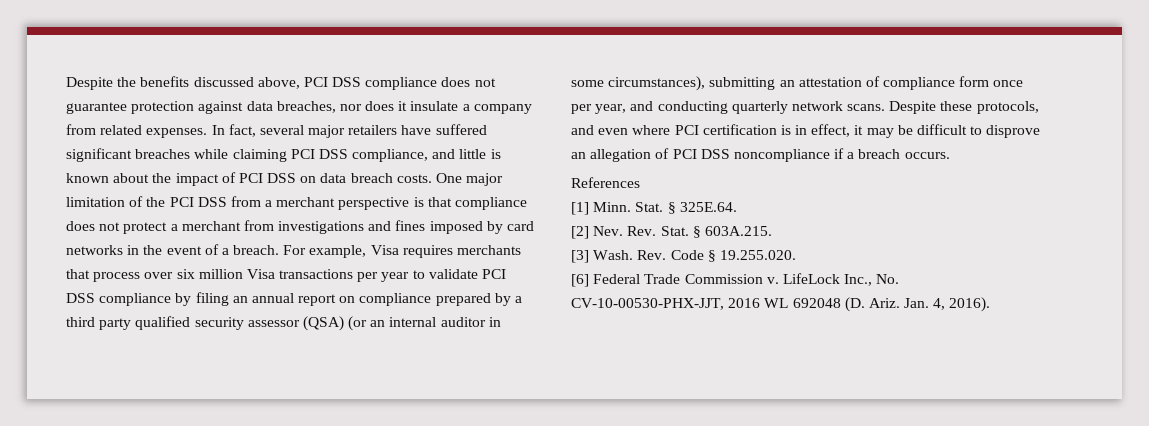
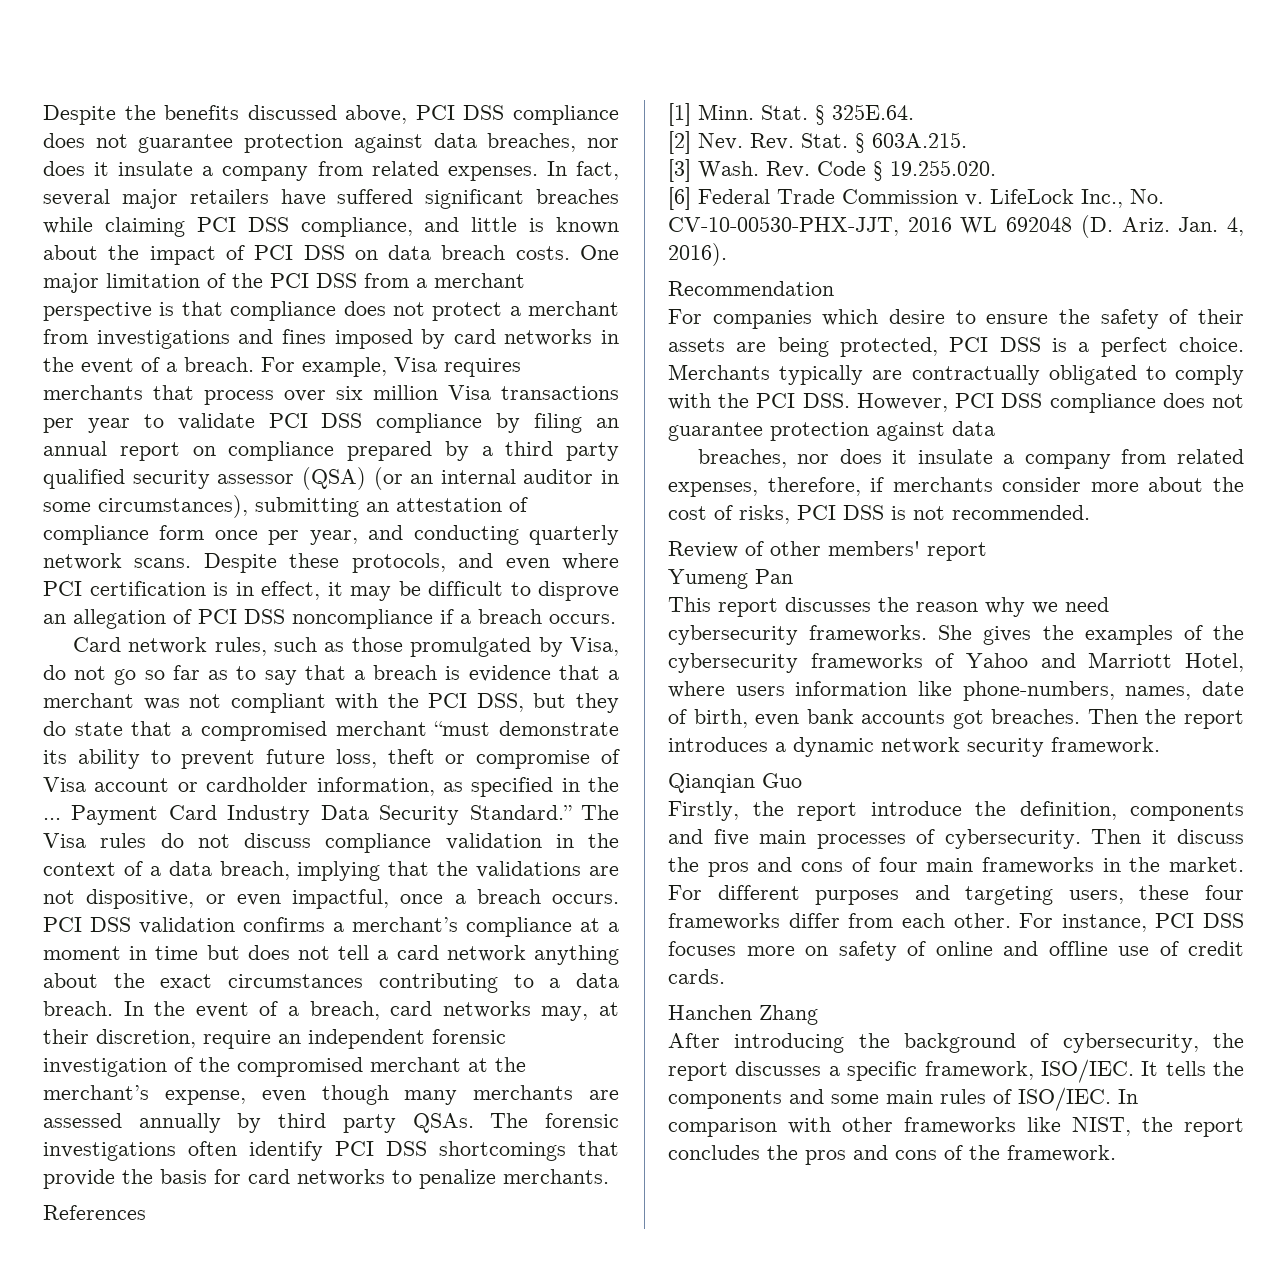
+ Card network rules, such as those promulgated by Visa, do not go so far as to say that a breach is evidence that a merchant was not compliant with the PCI DSS, but they do state that a compromised merchant “must demonstrate its ability to prevent future loss, theft or compromise of Visa account or cardholder information, as specified in the ... Payment Card Industry Data Security Standard.” The Visa rules do not discuss compliance validation in the context of a data breach, implying that the validations are not dispositive, or even impactful, once a breach occurs. PCI DSS validation confirms a merchant’s compliance at a moment in time but does not tell a card network anything about the exact circumstances contributing to a data breach. In the event of a breach, card networks may, at their discretion, require an independent forensic investigation of the compromised merchant at the merchant’s expense, even though many merchants are assessed annually by third party QSAs. The forensic investigations often identify PCI DSS shortcomings that provide the basis for card networks to penalize merchants.
+ Recommendation
+ For companies which desire to ensure the safety of their assets are being protected, PCI DSS is a perfect choice. Merchants typically are contractually obligated to comply with the PCI DSS. However, PCI DSS compliance does not guarantee protection against data
+ breaches, nor does it insulate a company from related expenses, therefore, if merchants consider more about the cost of risks, PCI DSS is not recommended.
+ Review of other members' report
+ Yumeng Pan
+ This report discusses the reason why we need cybersecurity frameworks. She gives the examples of the cybersecurity frameworks of Yahoo and Marriott Hotel, where users information like phone-numbers, names, date of birth, even bank accounts got breaches. Then the report introduces a dynamic network security framework.
+ Qianqian Guo
+ Firstly, the report introduce the definition, components and five main processes of cybersecurity. Then it discuss the pros and cons of four main frameworks in the market. For different purposes and targeting users, these four frameworks differ from each other. For instance, PCI DSS focuses more on safety of online and offline use of credit cards.
+ Hanchen Zhang
+ After introducing the background of cybersecurity, the report discusses a specific framework, ISO/IEC. It tells the components and some main rules of ISO/IEC. In comparison with other frameworks like NIST, the report concludes the pros and cons of the framework.

